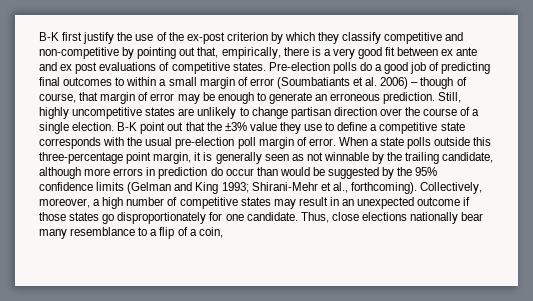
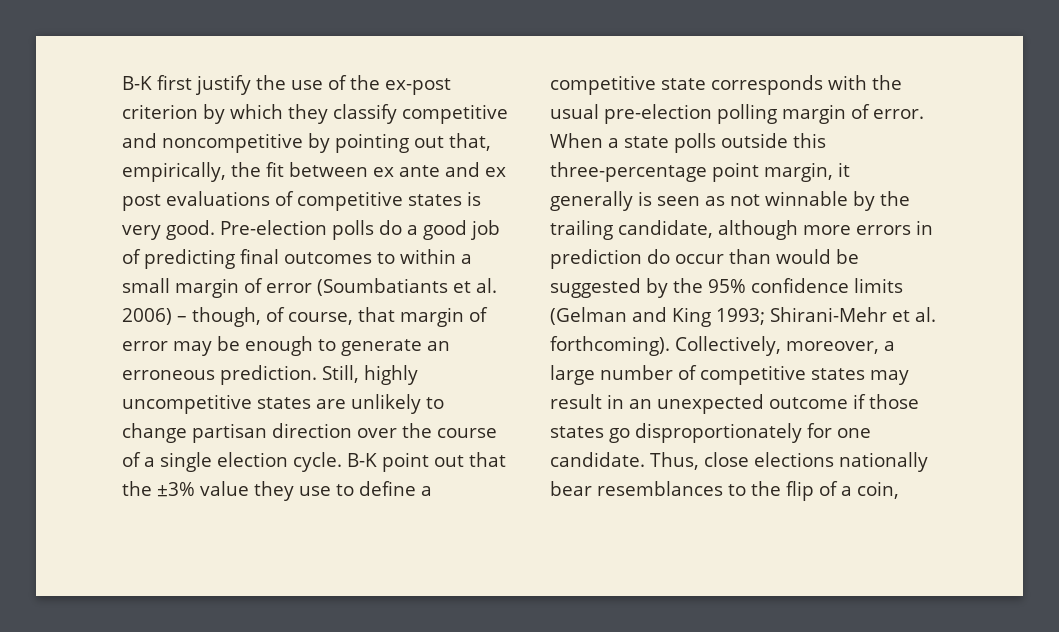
- B-K first justify the use of the ex-post criterion by which they classify competitive and non-competitive by pointing out that, empirically, there is a very good fit between ex ante and ex post evaluations of competitive states.
+ B-K first justify the use of the ex-post criterion by which they classify competitive and noncompetitive by pointing out that, empirically, the fit between ex ante and ex post evaluations of competitive states is very good.
- Pre-election polls do a good job of predicting final outcomes to within a small margin of error (Soumbatiants et al. 2006) – though of course, that margin of error may be enough to generate an erroneous prediction.
+ Pre-election polls do a good job of predicting final outcomes to within a small margin of error (Soumbatiants et al. 2006) – though, of course, that margin of error may be enough to generate an erroneous prediction.
- Still, highly uncompetitive states are unlikely to change partisan direction over the course of a single election.
+ Still, highly uncompetitive states are unlikely to change partisan direction over the course of a single election cycle.
- B-K point out that the ±3% value they use to define a competitive state corresponds with the usual pre-election poll margin of error.
+ B-K point out that the ±3% value they use to define a competitive state corresponds with the usual pre-election polling margin of error.
- When a state polls outside this three-percentage point margin, it is generally seen as not winnable by the trailing candidate, although more errors in prediction do occur than would be suggested by the 95% confidence limits (Gelman and King 1993; Shirani-Mehr et al., forthcoming).
+ When a state polls outside this three-percentage point margin, it generally is seen as not winnable by the trailing candidate, although more errors in prediction do occur than would be suggested by the 95% confidence limits (Gelman and King 1993; Shirani-Mehr et al. forthcoming).
- Collectively, moreover, a high number of competitive states may result in an unexpected outcome if those states go disproportionately for one candidate.
+ Collectively, moreover, a large number of competitive states may result in an unexpected outcome if those states go disproportionately for one candidate.
- Thus, close elections nationally bear many resemblance to a flip of a coin,
+ Thus, close elections nationally bear resemblances to the flip of a coin,

